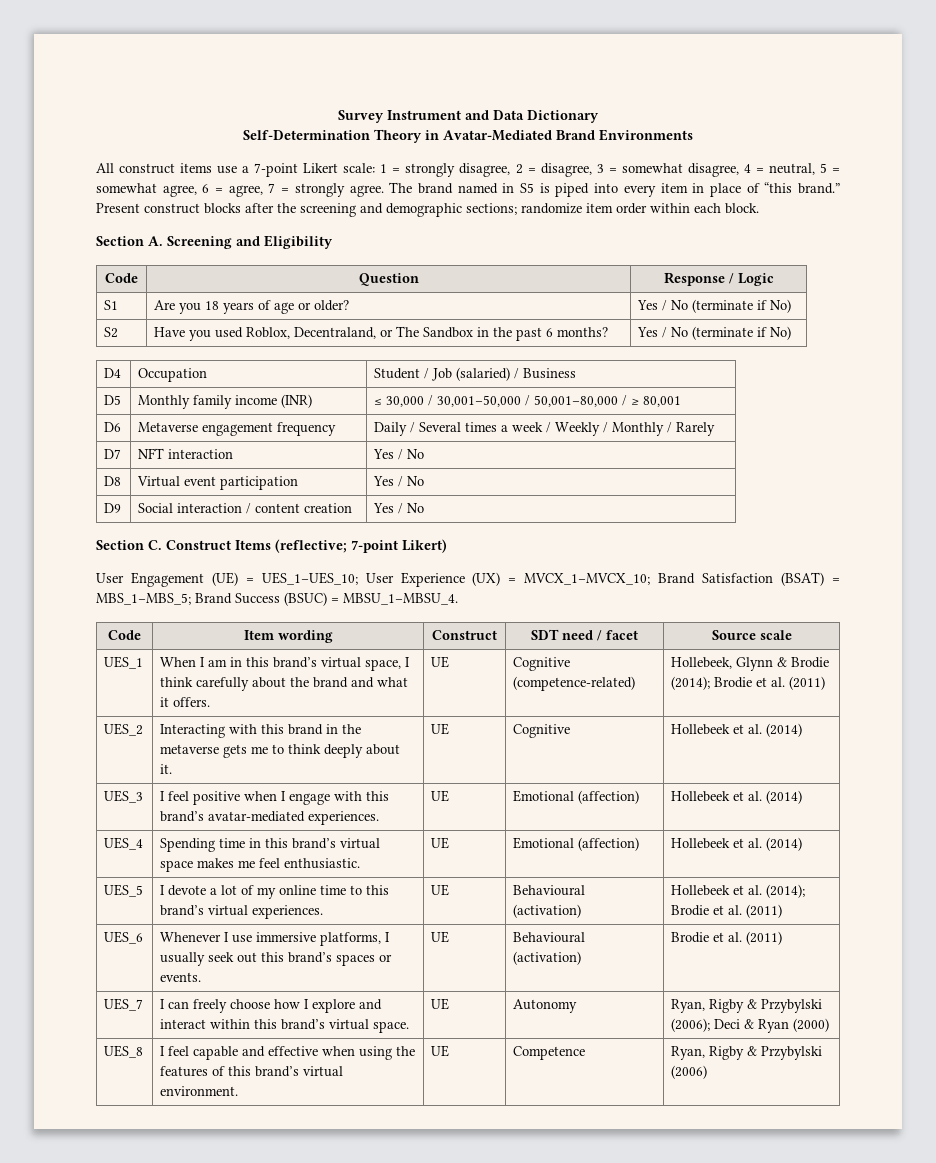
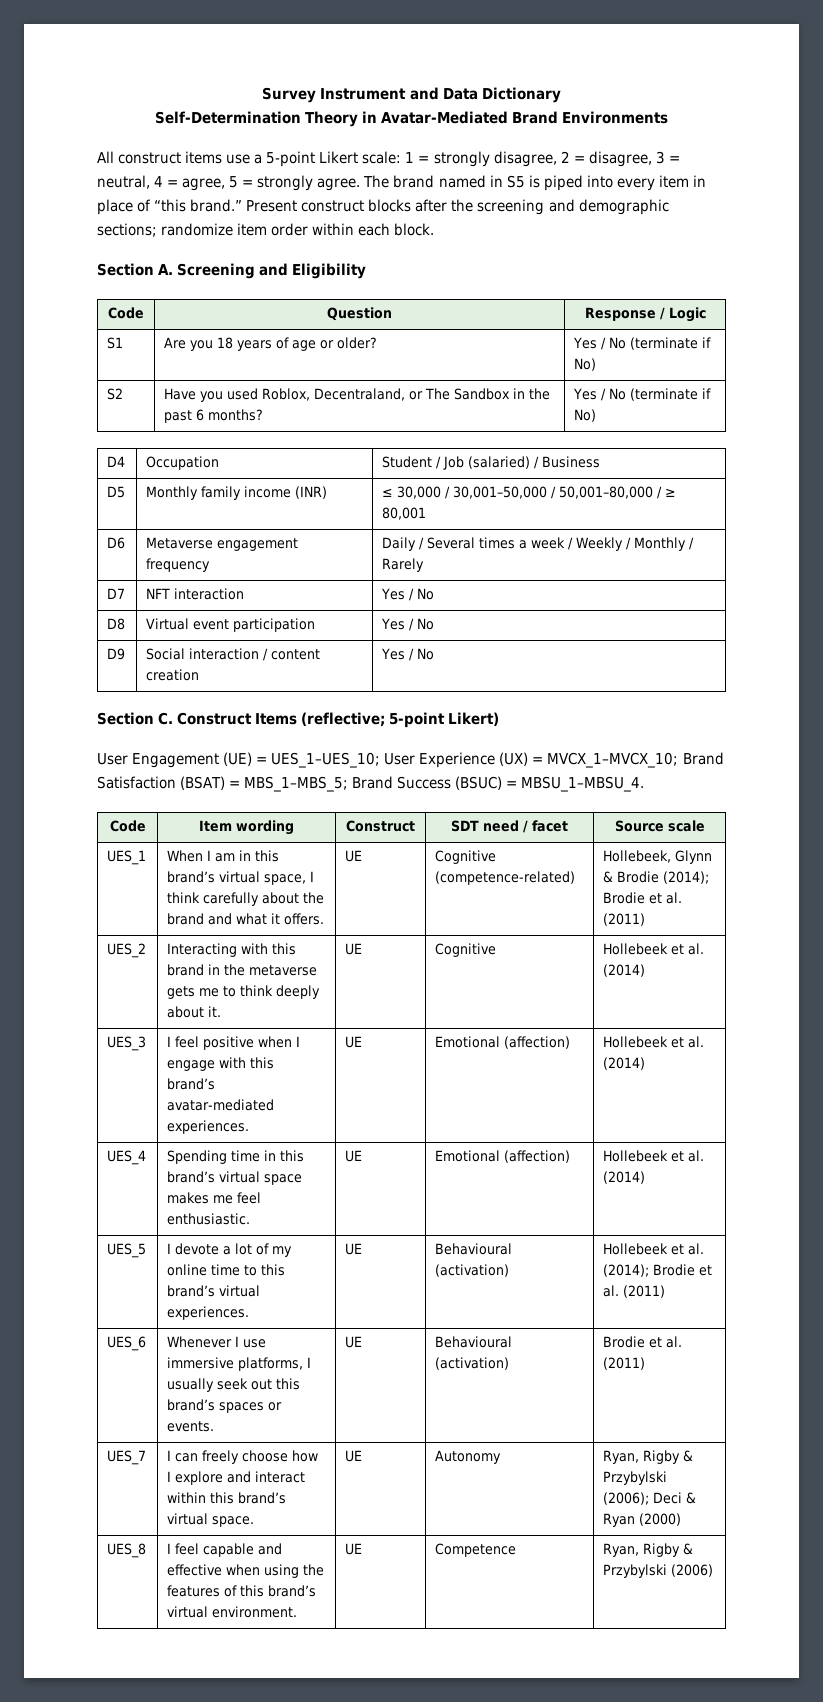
- All construct items use a 7-point Likert scale: 1 = strongly disagree, 2 = disagree, 3 = somewhat disagree, 4 = neutral, 5 = somewhat agree, 6 = agree, 7 = strongly agree.
+ All construct items use a 5-point Likert scale: 1 = strongly disagree, 2 = disagree, 3 = neutral, 4 = agree, 5 = strongly agree.
- Section C. Construct Items (reflective; 7-point Likert)
+ Section C. Construct Items (reflective; 5-point Likert)

